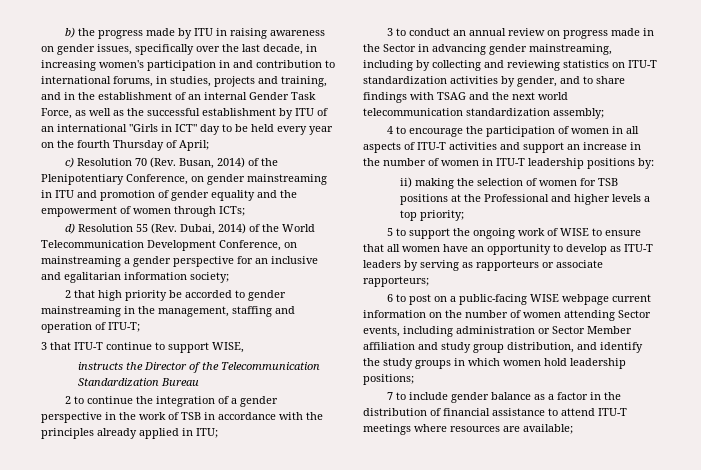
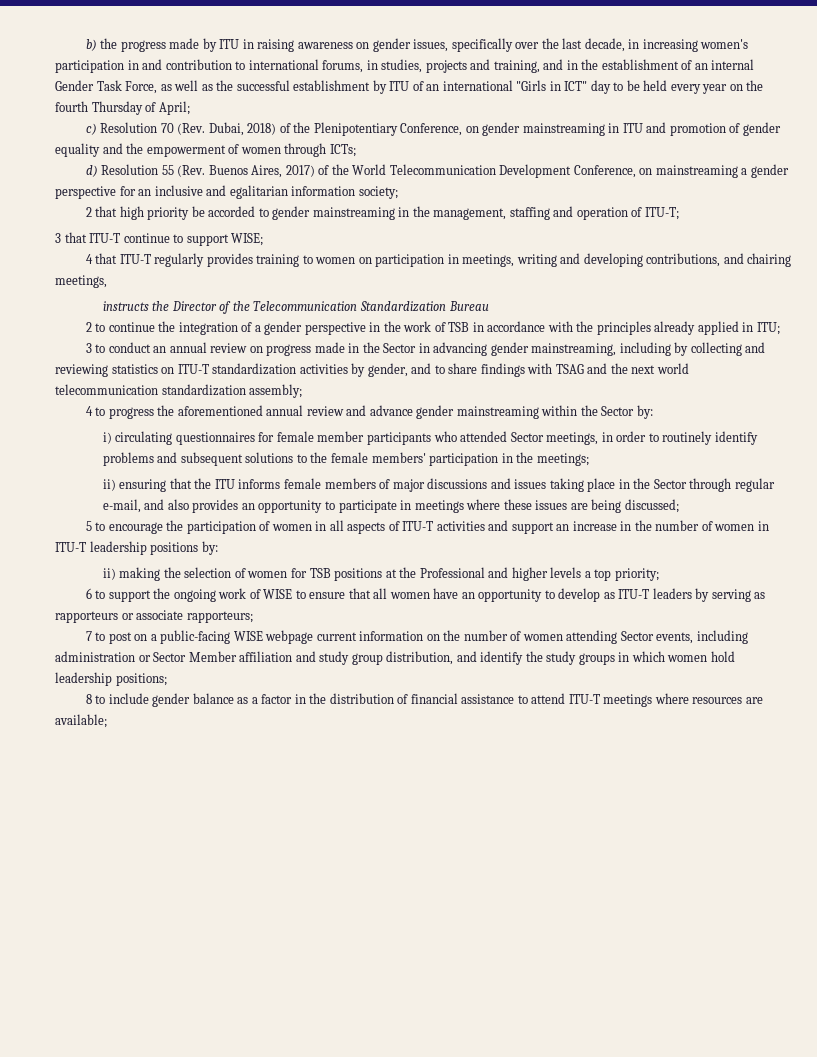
- c) Resolution 70 (Rev. Busan, 2014) of the Plenipotentiary Conference, on gender mainstreaming in ITU and promotion of gender equality and the empowerment of women through ICTs;
+ c) Resolution 70 (Rev. Dubai, 2018) of the Plenipotentiary Conference, on gender mainstreaming in ITU and promotion of gender equality and the empowerment of women through ICTs;
- d) Resolution 55 (Rev. Dubai, 2014) of the World Telecommunication Development Conference, on mainstreaming a gender perspective for an inclusive and egalitarian information society;
+ d) Resolution 55 (Rev. Buenos Aires, 2017) of the World Telecommunication Development Conference, on mainstreaming a gender perspective for an inclusive and egalitarian information society;
- 3 that ITU-T continue to support WISE,
+ 3 that ITU-T continue to support WISE;
+ 4 that ITU-T regularly provides training to women on participation in meetings, writing and developing contributions, and chairing meetings,
- 4 to encourage the participation of women in all aspects of ITU-T activities and support an increase in the number of women in ITU-T leadership positions by:
+ 4 to progress the aforementioned annual review and advance gender mainstreaming within the Sector by:
+ i) circulating questionnaires for female member participants who attended Sector meetings, in order to routinely identify problems and subsequent solutions to the female members' participation in the meetings;
+ ii) ensuring that the ITU informs female members of major discussions and issues taking place in the Sector through regular e-mail, and also provides an opportunity to participate in meetings where these issues are being discussed;
+ 5 to encourage the participation of women in all aspects of ITU-T activities and support an increase in the number of women in ITU-T leadership positions by:
- 5 to support the ongoing work of WISE to ensure that all women have an opportunity to develop as ITU-T leaders by serving as rapporteurs or associate rapporteurs;
+ 6 to support the ongoing work of WISE to ensure that all women have an opportunity to develop as ITU-T leaders by serving as rapporteurs or associate rapporteurs;
- 6 to post on a public-facing WISE webpage current information on the number of women attending Sector events, including administration or Sector Member affiliation and study group distribution, and identify the study groups in which women hold leadership positions;
+ 7 to post on a public-facing WISE webpage current information on the number of women attending Sector events, including administration or Sector Member affiliation and study group distribution, and identify the study groups in which women hold leadership positions;
- 7 to include gender balance as a factor in the distribution of financial assistance to attend ITU-T meetings where resources are available;
+ 8 to include gender balance as a factor in the distribution of financial assistance to attend ITU-T meetings where resources are available;

